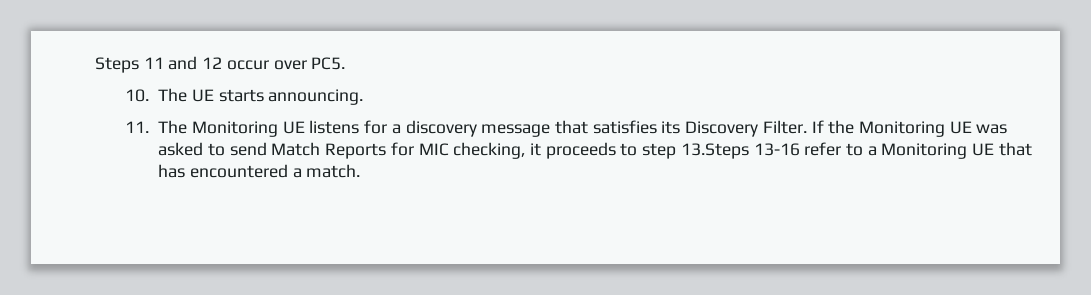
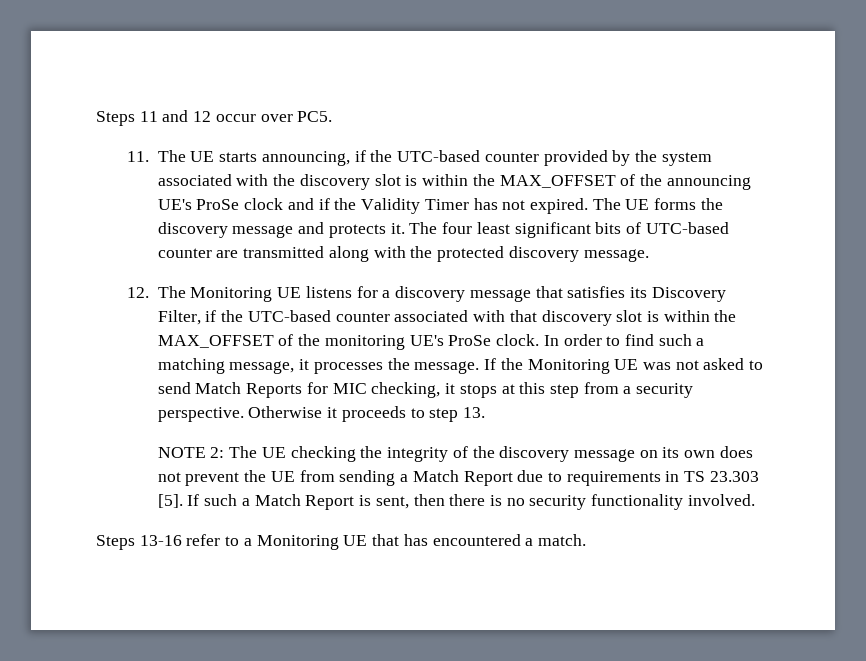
- 10. The UE starts announcing.
- 11. The Monitoring UE listens for a discovery message that satisfies its Discovery Filter.
+ 11. The UE starts announcing, if the UTC-based counter provided by the system associated with the discovery slot is within the MAX_OFFSET of the announcing UE's ProSe clock and if the Validity Timer has not expired. The UE forms the discovery message and protects it. The four least significant bits of UTC-based counter are transmitted along with the protected discovery message.
+ 12. The Monitoring UE listens for a discovery message that satisfies its Discovery Filter, if the UTC-based counter associated with that discovery slot is within the MAX_OFFSET of the monitoring UE's ProSe clock. In order to find such a matching message, it processes the message.
- If the Monitoring UE was asked to send Match Reports for MIC checking, it proceeds to step 13.Steps 13-16 refer to a Monitoring UE that has encountered a match.
+ If the Monitoring UE was not asked to send Match Reports for MIC checking, it stops at this step from a security perspective. Otherwise it proceeds to step 13.
+ NOTE 2: The UE checking the integrity of the discovery message on its own does not prevent the UE from sending a Match Report due to requirements in TS 23.303 [5]. If such a Match Report is sent, then there is no security functionality involved.
+ Steps 13-16 refer to a Monitoring UE that has encountered a match.

